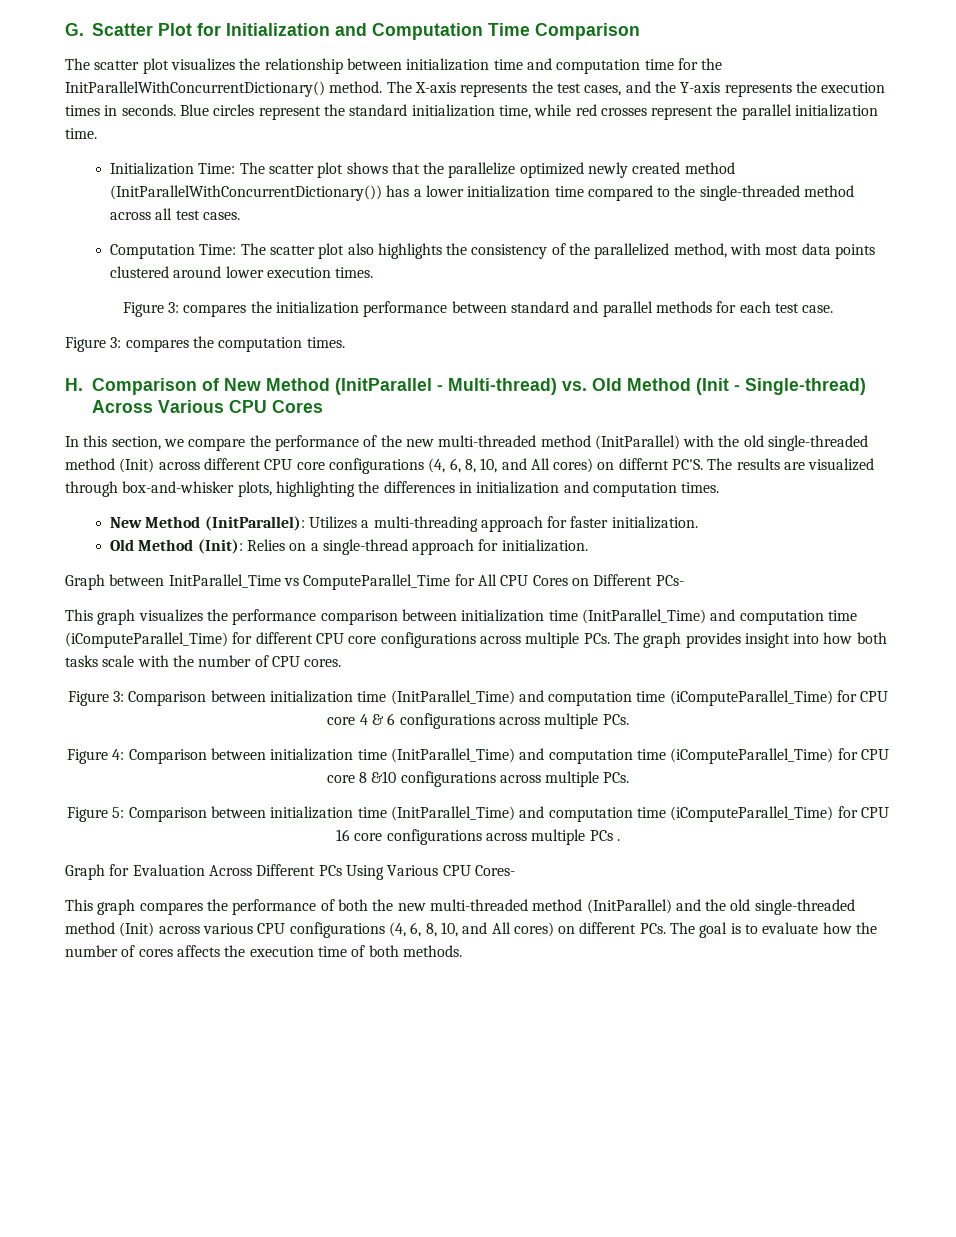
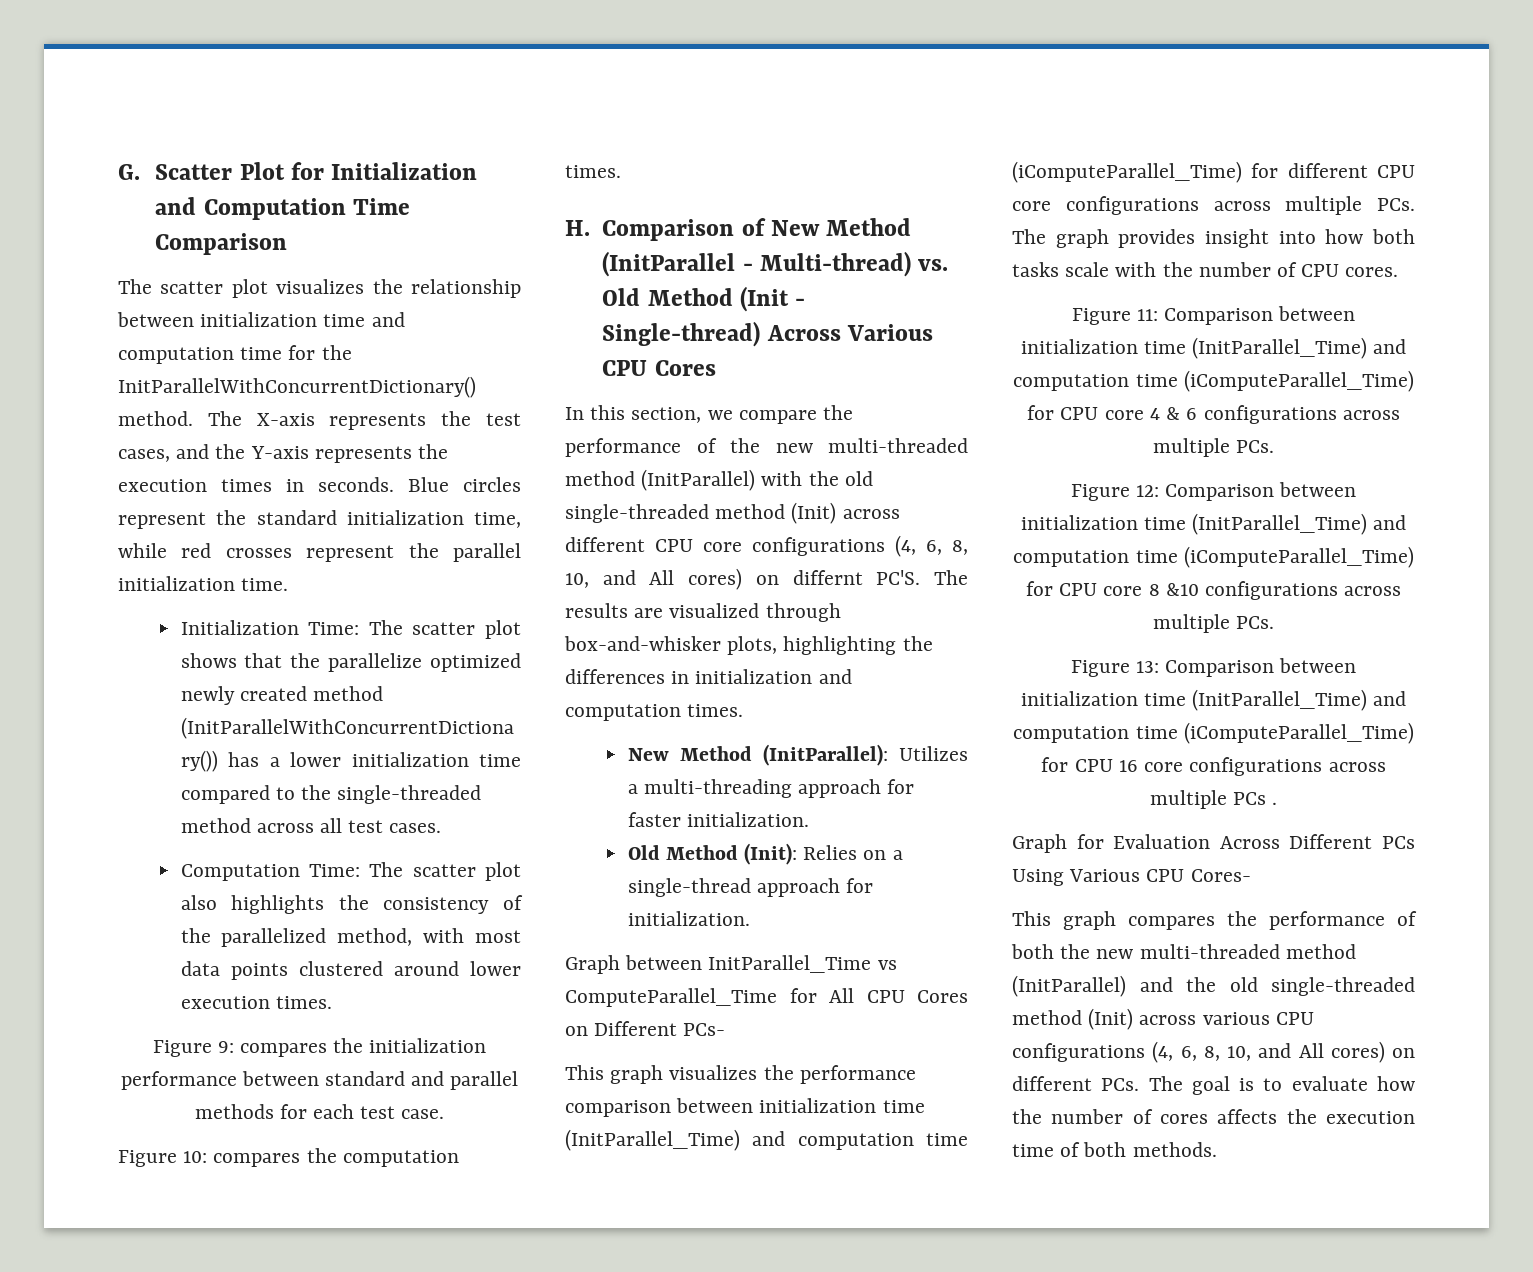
- Figure 3: compares the initialization performance between standard and parallel methods for each test case.
+ Figure 9: compares the initialization performance between standard and parallel methods for each test case.
- Figure 3: compares the computation times.
+ Figure 10: compares the computation times.
- Figure 3: Comparison between initialization time (InitParallel_Time) and computation time (iComputeParallel_Time) for CPU core 4 & 6 configurations across multiple PCs.
+ Figure 11: Comparison between initialization time (InitParallel_Time) and computation time (iComputeParallel_Time) for CPU core 4 & 6 configurations across multiple PCs.
- Figure 4: Comparison between initialization time (InitParallel_Time) and computation time (iComputeParallel_Time) for CPU core 8 &10 configurations across multiple PCs.
+ Figure 12: Comparison between initialization time (InitParallel_Time) and computation time (iComputeParallel_Time) for CPU core 8 &10 configurations across multiple PCs.
- Figure 5: Comparison between initialization time (InitParallel_Time) and computation time (iComputeParallel_Time) for CPU 16 core configurations across multiple PCs .
+ Figure 13: Comparison between initialization time (InitParallel_Time) and computation time (iComputeParallel_Time) for CPU 16 core configurations across multiple PCs .

